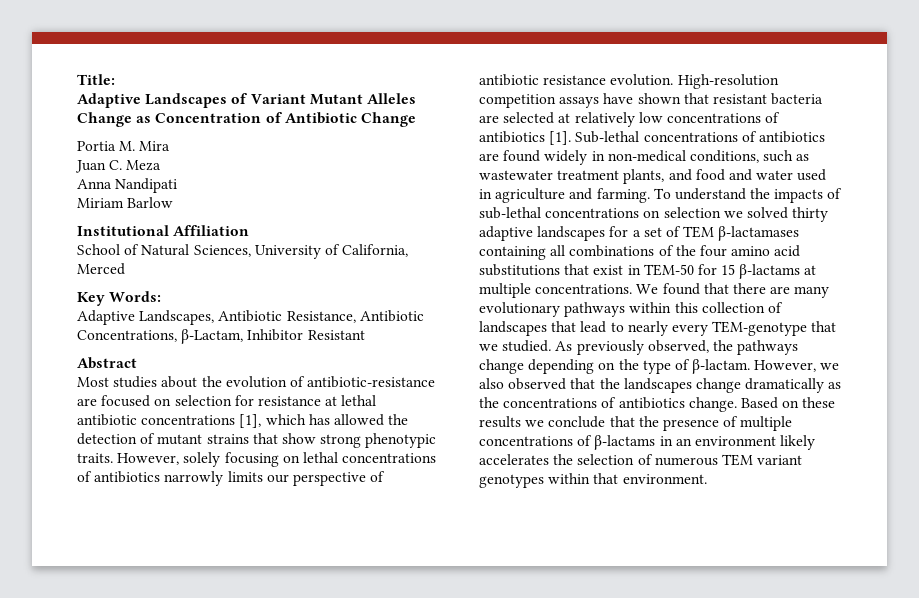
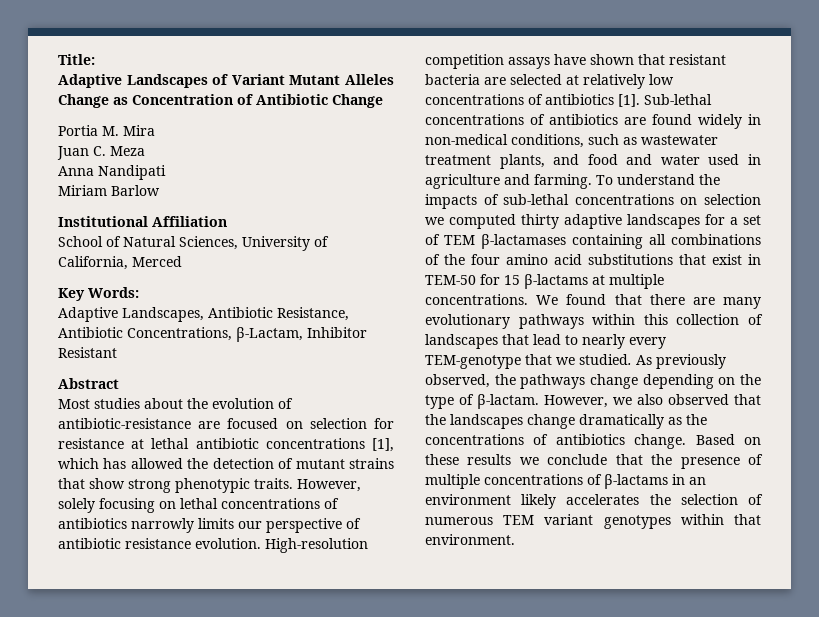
- To understand the impacts of sub-lethal concentrations on selection we solved thirty adaptive landscapes for a set of TEM β-lactamases containing all combinations of the four amino acid substitutions that exist in TEM-50 for 15 β-lactams at multiple concentrations.
+ To understand the impacts of sub-lethal concentrations on selection we computed thirty adaptive landscapes for a set of TEM β-lactamases containing all combinations of the four amino acid substitutions that exist in TEM-50 for 15 β-lactams at multiple concentrations.

